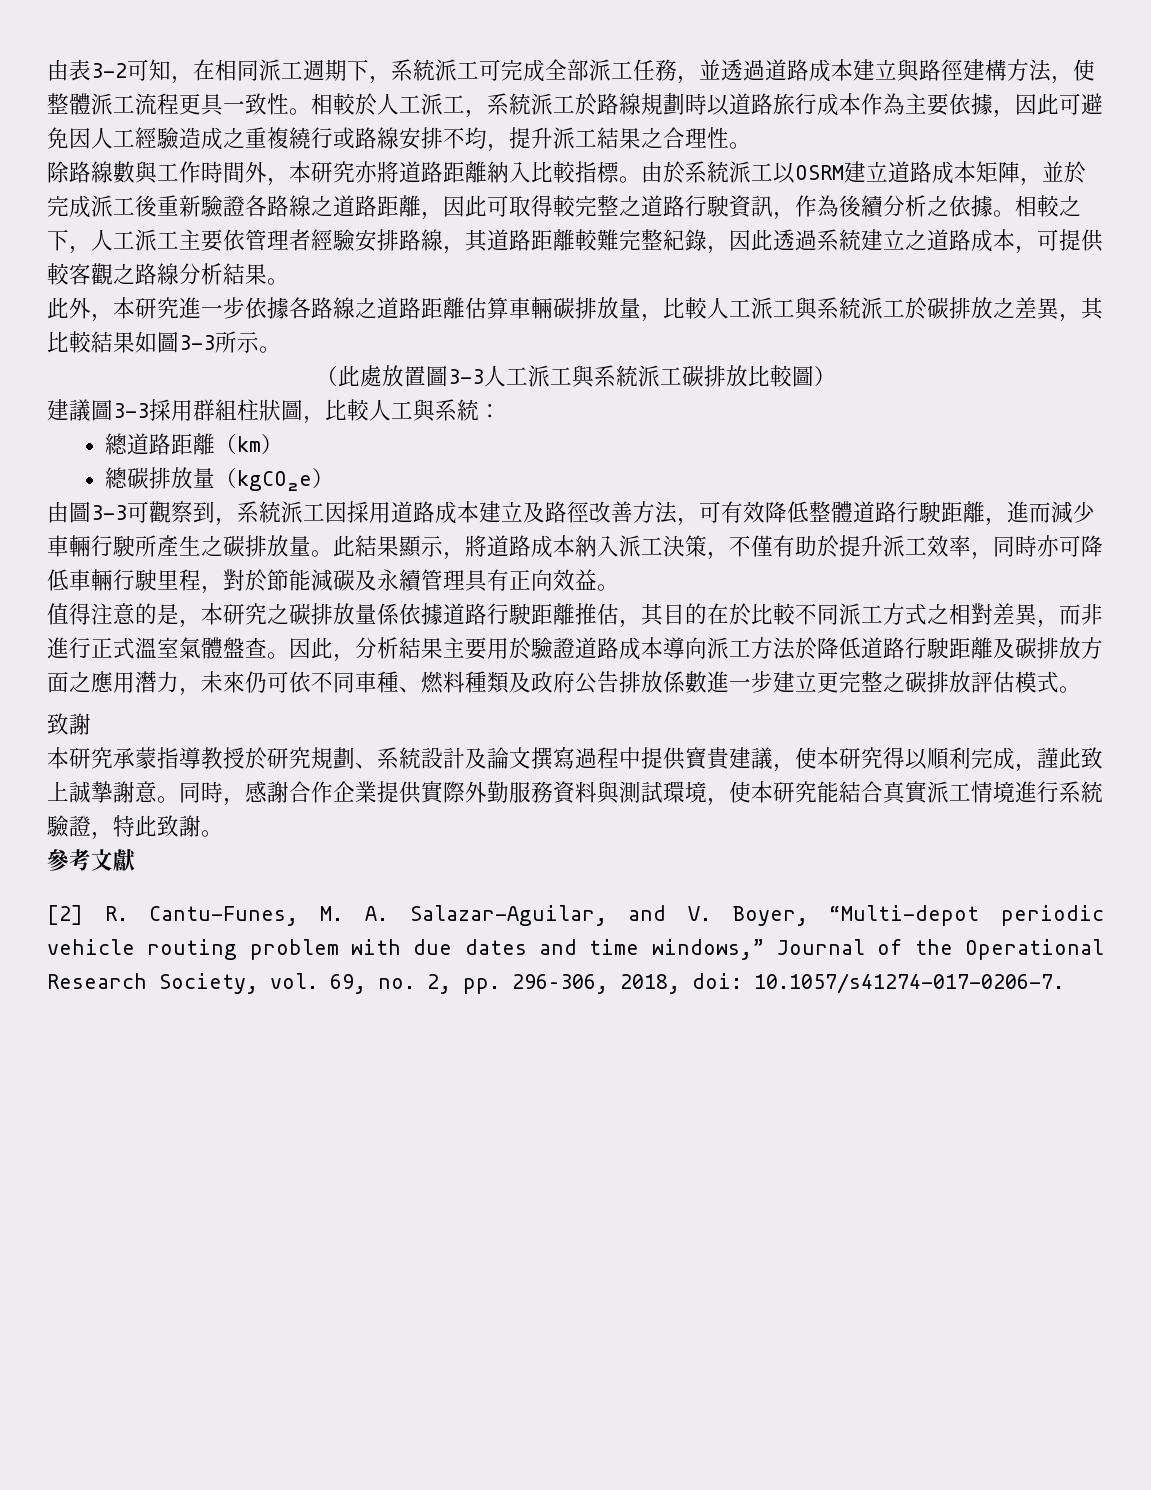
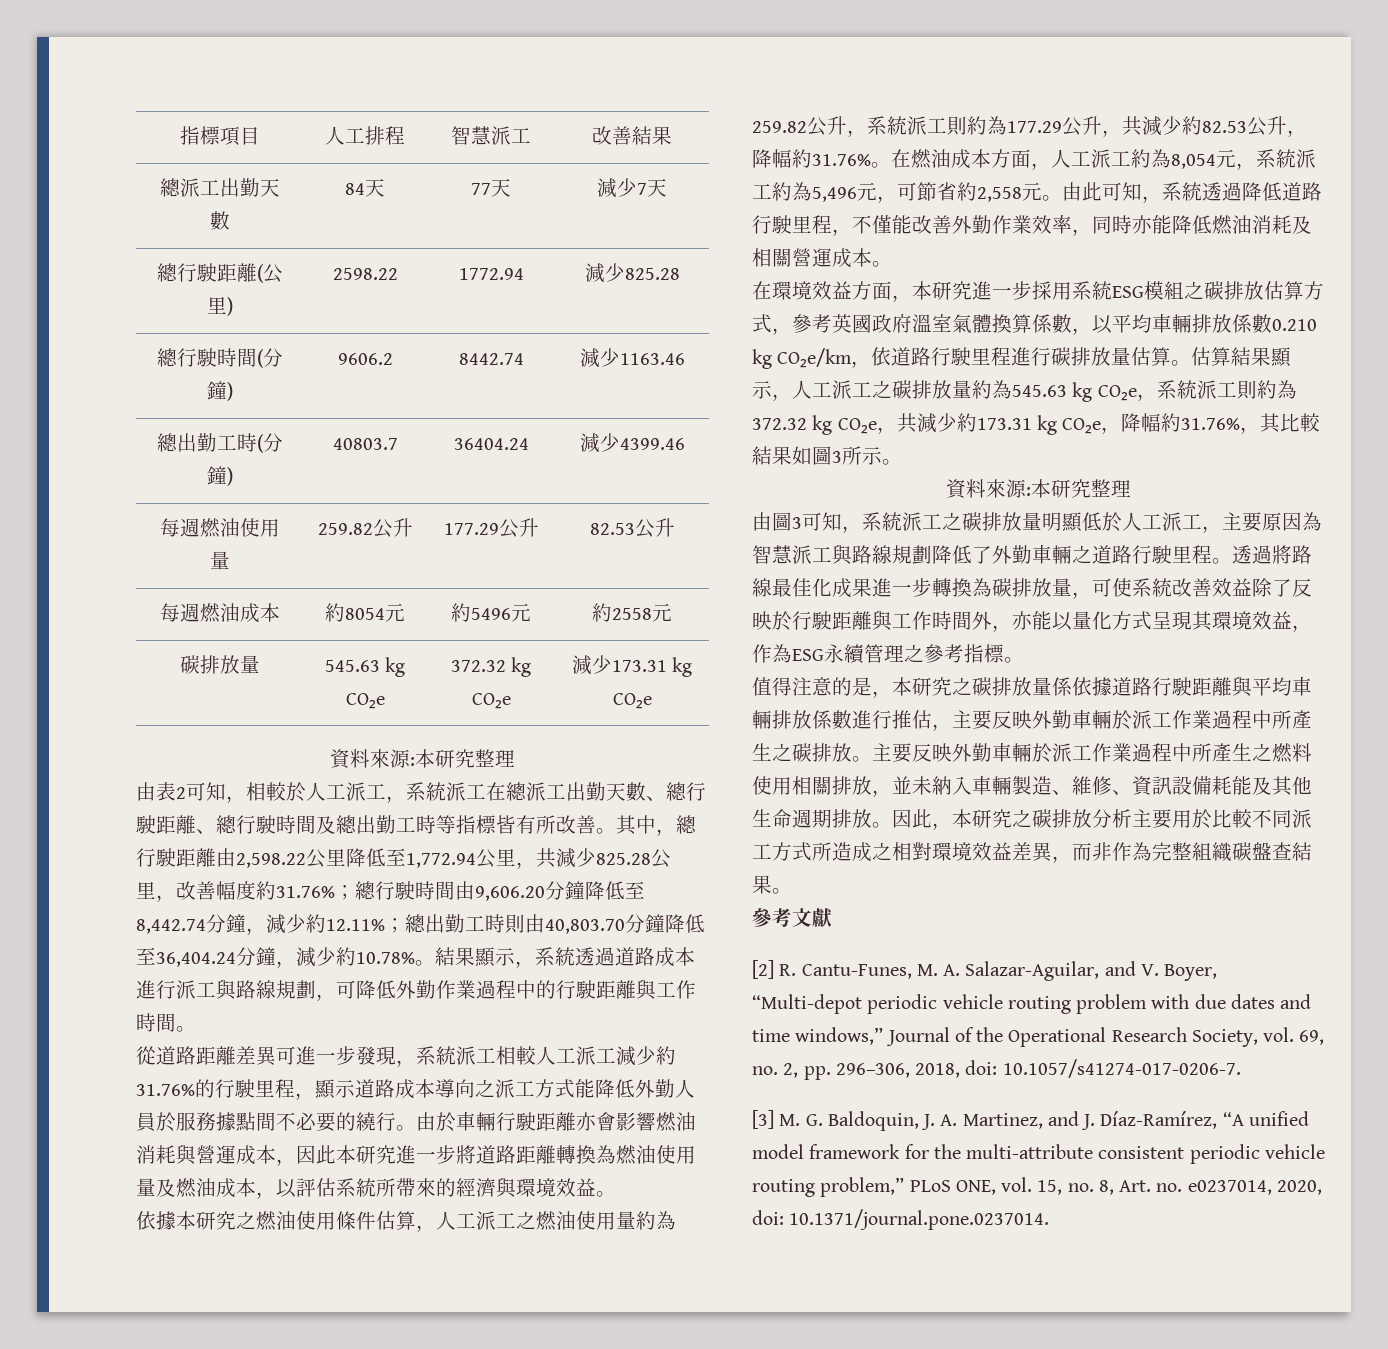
- 由表3-2可知，在相同派工週期下，系統派工可完成全部派工任務，並透過道路成本建立與路徑建構方法，使整體派工流程更具一致性。相較於人工派工，系統派工於路線規劃時以道路旅行成本作為主要依據，因此可避免因人工經驗造成之重複繞行或路線安排不均，提升派工結果之合理性。
- 除路線數與工作時間外，本研究亦將道路距離納入比較指標。由於系統派工以OSRM建立道路成本矩陣，並於完成派工後重新驗證各路線之道路距離，因此可取得較完整之道路行駛資訊，作為後續分析之依據。相較之下，人工派工主要依管理者經驗安排路線，其道路距離較難完整紀錄，因此透過系統建立之道路成本，可提供較客觀之路線分析結果。
- 此外，本研究進一步依據各路線之道路距離估算車輛碳排放量，比較人工派工與系統派工於碳排放之差異，其比較結果如圖3-3所示。
- （此處放置圖3-3人工派工與系統派工碳排放比較圖）
- 建議圖3-3採用群組柱狀圖，比較人工與系統：
- 總道路距離（km）
- 總碳排放量（kgCO₂e）
- 由圖3-3可觀察到，系統派工因採用道路成本建立及路徑改善方法，可有效降低整體道路行駛距離，進而減少車輛行駛所產生之碳排放量。此結果顯示，將道路成本納入派工決策，不僅有助於提升派工效率，同時亦可降低車輛行駛里程，對於節能減碳及永續管理具有正向效益。
+ 指標項目 | 人工排程 | 智慧派工 | 改善結果
+ 總派工出勤天數 | 84天 | 77天 | 減少7天
+ 總行駛距離(公里) | 2598.22 | 1772.94 | 減少825.28
+ 總行駛時間(分鐘) | 9606.2 | 8442.74 | 減少1163.46
+ 總出勤工時(分鐘) | 40803.7 | 36404.24 | 減少4399.46
+ 每週燃油使用量 | 259.82公升 | 177.29公升 | 82.53公升
+ 每週燃油成本 | 約8054元 | 約5496元 | 約2558元
+ 碳排放量 | 545.63 kg CO₂e | 372.32 kg CO₂e | 減少173.31 kg CO₂e
+ 資料來源:本研究整理
+ 由表2可知，相較於人工派工，系統派工在總派工出勤天數、總行駛距離、總行駛時間及總出勤工時等指標皆有所改善。其中，總行駛距離由2,598.22公里降低至1,772.94公里，共減少825.28公里，改善幅度約31.76%；總行駛時間由9,606.20分鐘降低至8,442.74分鐘，減少約12.11%；總出勤工時則由40,803.70分鐘降低至36,404.24分鐘，減少約10.78%。結果顯示，系統透過道路成本進行派工與路線規劃，可降低外勤作業過程中的行駛距離與工作時間。
+ 從道路距離差異可進一步發現，系統派工相較人工派工減少約31.76%的行駛里程，顯示道路成本導向之派工方式能降低外勤人員於服務據點間不必要的繞行。由於車輛行駛距離亦會影響燃油消耗與營運成本，因此本研究進一步將道路距離轉換為燃油使用量及燃油成本，以評估系統所帶來的經濟與環境效益。
+ 依據本研究之燃油使用條件估算，人工派工之燃油使用量約為259.82公升，系統派工則約為177.29公升，共減少約82.53公升，降幅約31.76%。在燃油成本方面，人工派工約為8,054元，系統派工約為5,496元，可節省約2,558元。由此可知，系統透過降低道路行駛里程，不僅能改善外勤作業效率，同時亦能降低燃油消耗及相關營運成本。
+ 在環境效益方面，本研究進一步採用系統ESG模組之碳排放估算方式，參考英國政府溫室氣體換算係數，以平均車輛排放係數0.210 kg CO₂e/km，依道路行駛里程進行碳排放量估算。估算結果顯示，人工派工之碳排放量約為545.63 kg CO₂e，系統派工則約為372.32 kg CO₂e，共減少約173.31 kg CO₂e，降幅約31.76%，其比較結果如圖3所示。
+ 資料來源:本研究整理
+ 由圖3可知，系統派工之碳排放量明顯低於人工派工，主要原因為智慧派工與路線規劃降低了外勤車輛之道路行駛里程。透過將路線最佳化成果進一步轉換為碳排放量，可使系統改善效益除了反映於行駛距離與工作時間外，亦能以量化方式呈現其環境效益，作為ESG永續管理之參考指標。
- 值得注意的是，本研究之碳排放量係依據道路行駛距離推估，其目的在於比較不同派工方式之相對差異，而非進行正式溫室氣體盤查。因此，分析結果主要用於驗證道路成本導向派工方法於降低道路行駛距離及碳排放方面之應用潛力，未來仍可依不同車種、燃料種類及政府公告排放係數進一步建立更完整之碳排放評估模式。
- 致謝
- 本研究承蒙指導教授於研究規劃、系統設計及論文撰寫過程中提供寶貴建議，使本研究得以順利完成，謹此致上誠摯謝意。同時，感謝合作企業提供實際外勤服務資料與測試環境，使本研究能結合真實派工情境進行系統驗證，特此致謝。
+ 值得注意的是，本研究之碳排放量係依據道路行駛距離與平均車輛排放係數進行推估，主要反映外勤車輛於派工作業過程中所產生之碳排放。主要反映外勤車輛於派工作業過程中所產生之燃料使用相關排放，並未納入車輛製造、維修、資訊設備耗能及其他生命週期排放。因此，本研究之碳排放分析主要用於比較不同派工方式所造成之相對環境效益差異，而非作為完整組織碳盤查結果。
+ [3] M. G. Baldoquin, J. A. Martinez, and J. Díaz-Ramírez, “A unified model framework for the multi-attribute consistent periodic vehicle routing problem,” PLoS ONE, vol. 15, no. 8, Art. no. e0237014, 2020, doi: 10.1371/journal.pone.0237014.

